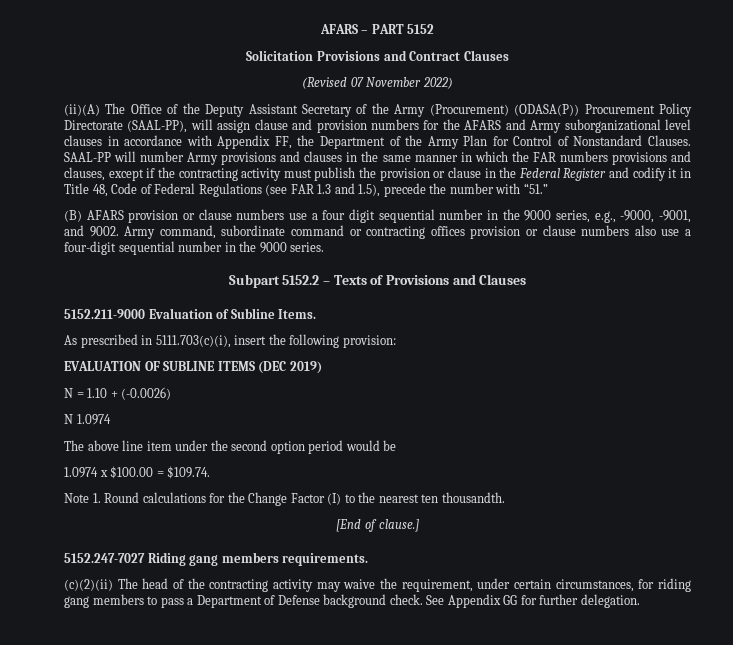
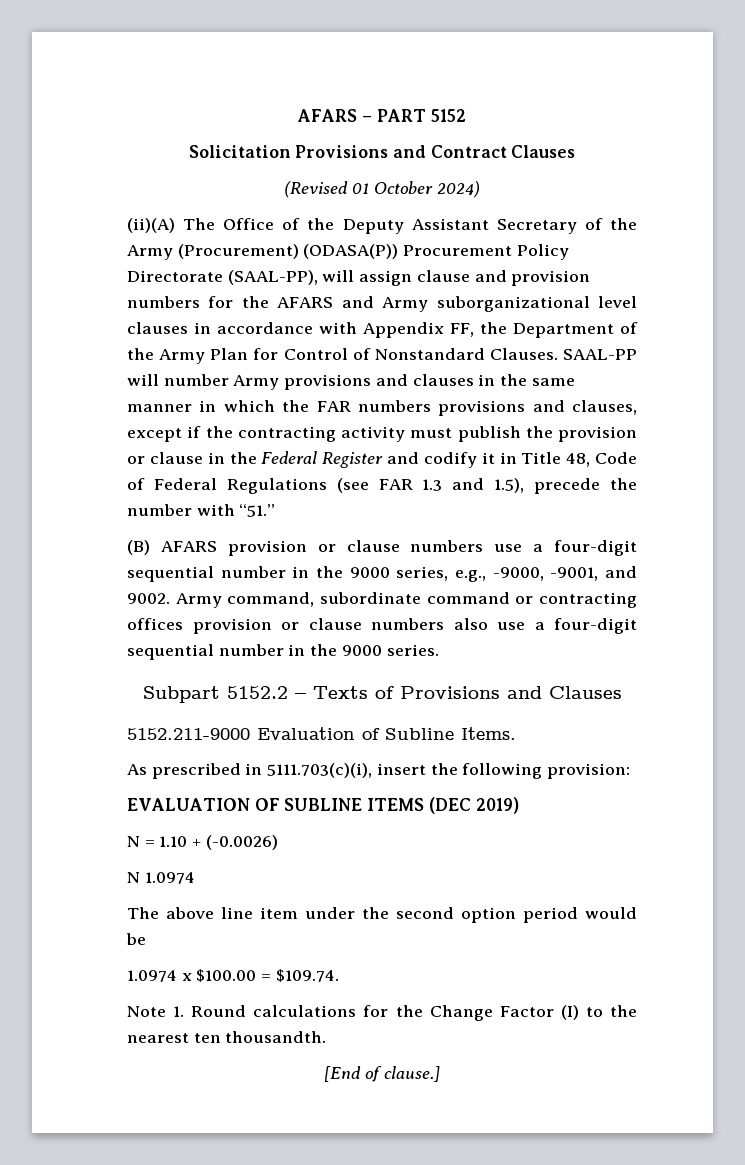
- (Revised 07 November 2022)
+ (Revised 01 October 2024)
- (B) AFARS provision or clause numbers use a four digit sequential number in the 9000 series, e.g., -9000, -9001, and 9002.
+ (B) AFARS provision or clause numbers use a four-digit sequential number in the 9000 series, e.g., -9000, -9001, and 9002.
- 5152.247-7027 Riding gang members requirements.
- (c)(2)(ii) The head of the contracting activity may waive the requirement, under certain circumstances, for riding gang members to pass a Department of Defense background check. See Appendix GG for further delegation.

